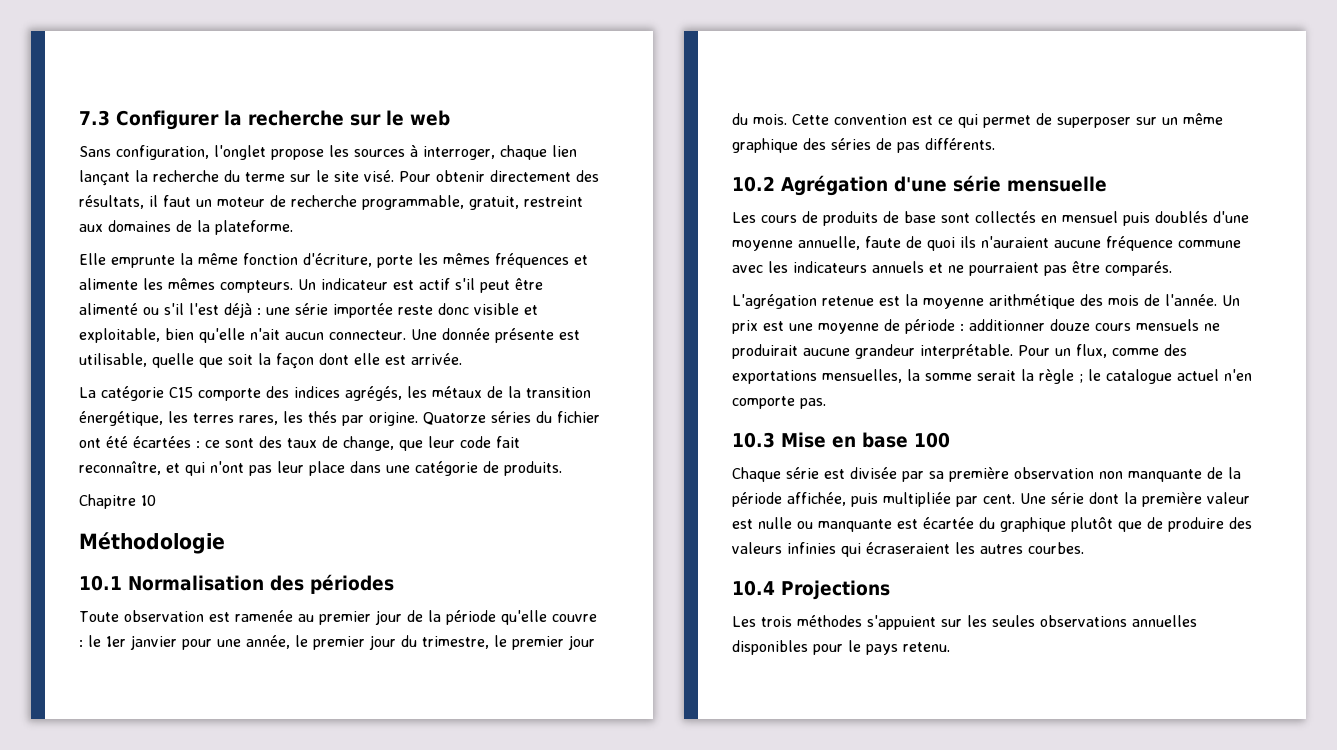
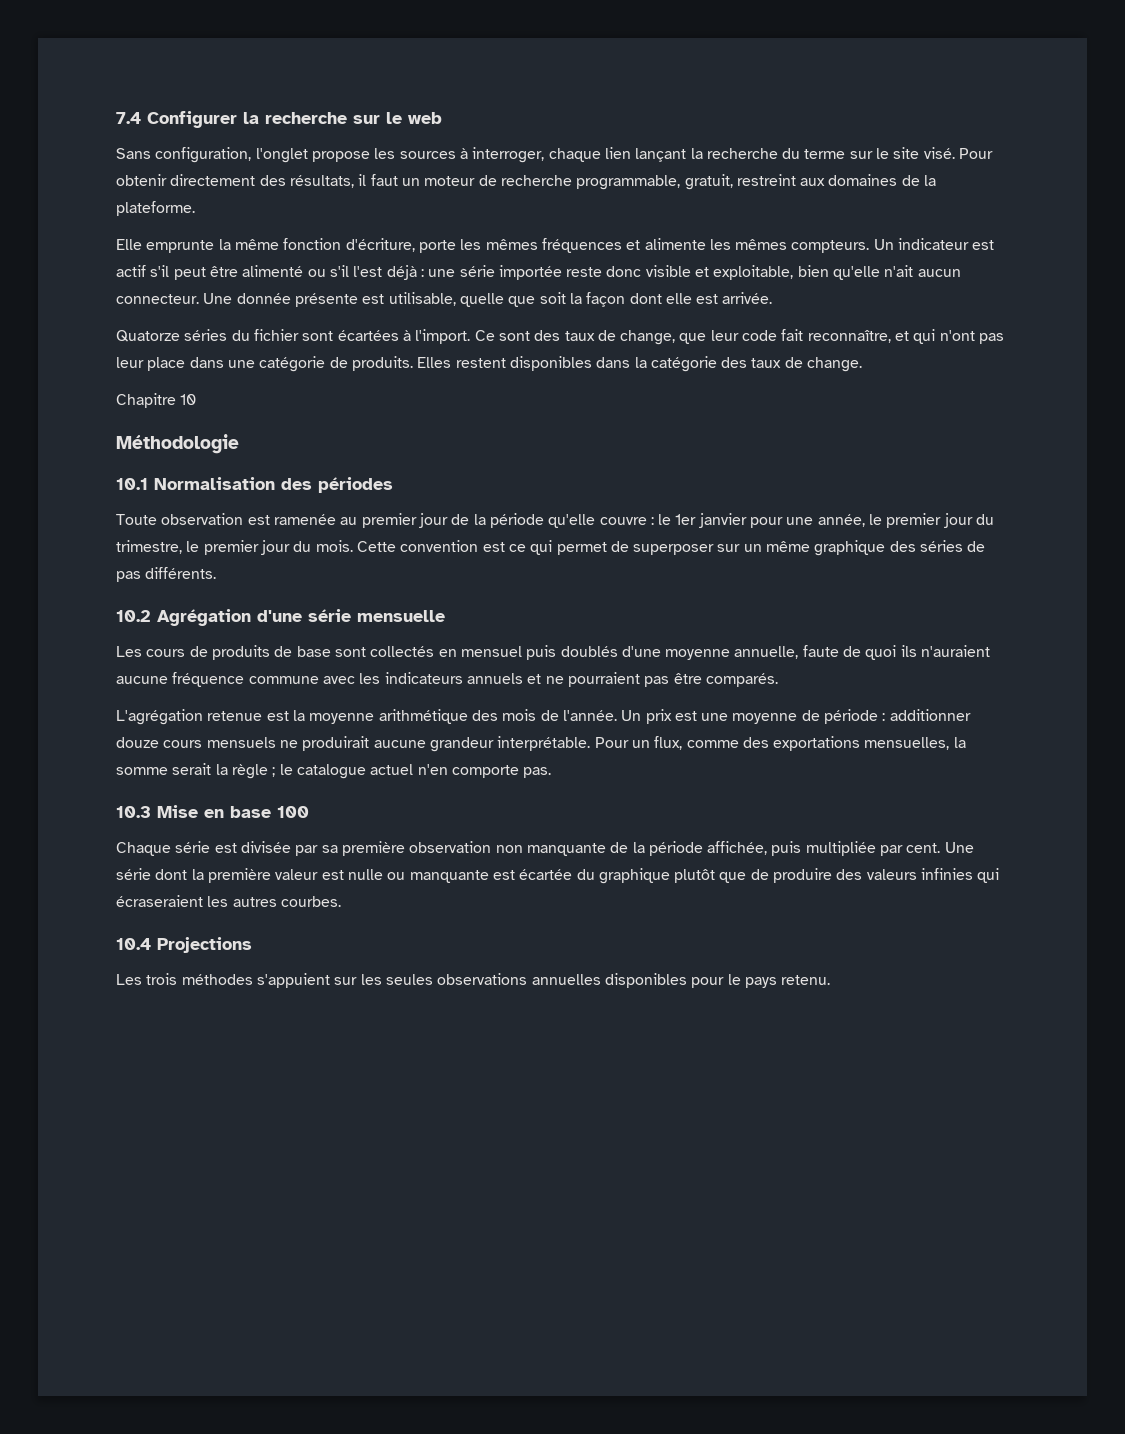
- 7.3 Configurer la recherche sur le web
+ 7.4 Configurer la recherche sur le web
- La catégorie C15 comporte des indices agrégés, les métaux de la transition énergétique, les terres rares, les thés par origine. Quatorze séries du fichier ont été écartées : ce sont des taux de change, que leur code fait reconnaître, et qui n'ont pas leur place dans une catégorie de produits.
+ Quatorze séries du fichier sont écartées à l'import. Ce sont des taux de change, que leur code fait reconnaître, et qui n'ont pas leur place dans une catégorie de produits. Elles restent disponibles dans la catégorie des taux de change.

